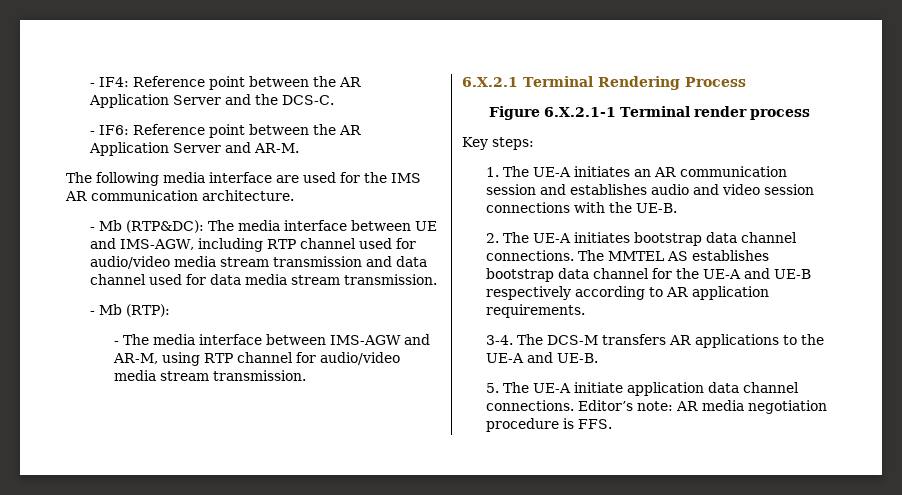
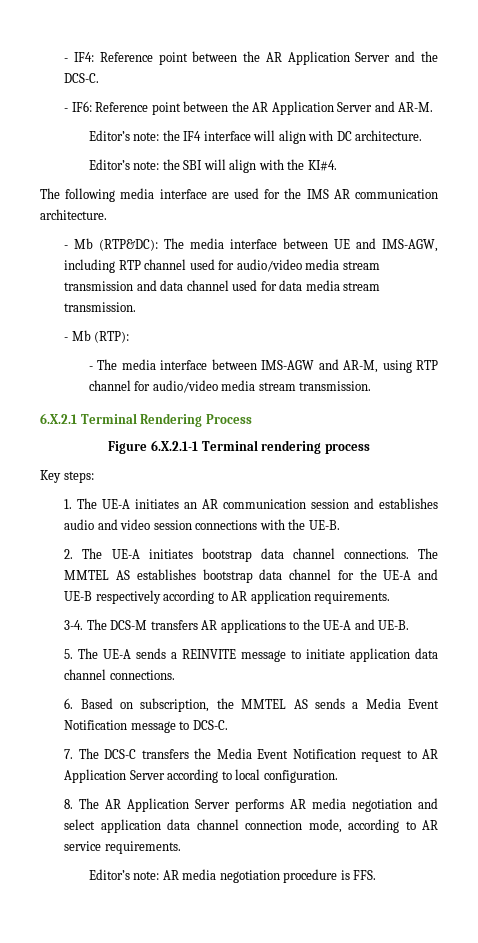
+ Editor’s note: the IF4 interface will align with DC architecture.
+ Editor’s note: the SBI will align with the KI#4.
- Figure 6.X.2.1-1 Terminal render process
+ Figure 6.X.2.1-1 Terminal rendering process
- 5. The UE-A initiate application data channel connections. Editor’s note: AR media negotiation procedure is FFS.
+ 5. The UE-A sends a REINVITE message to initiate application data channel connections.
+ 6. Based on subscription, the MMTEL AS sends a Media Event Notification message to DCS-C.
+ 7. The DCS-C transfers the Media Event Notification request to AR Application Server according to local configuration.
+ 8. The AR Application Server performs AR media negotiation and select application data channel connection mode, according to AR service requirements.
+ Editor’s note: AR media negotiation procedure is FFS.

